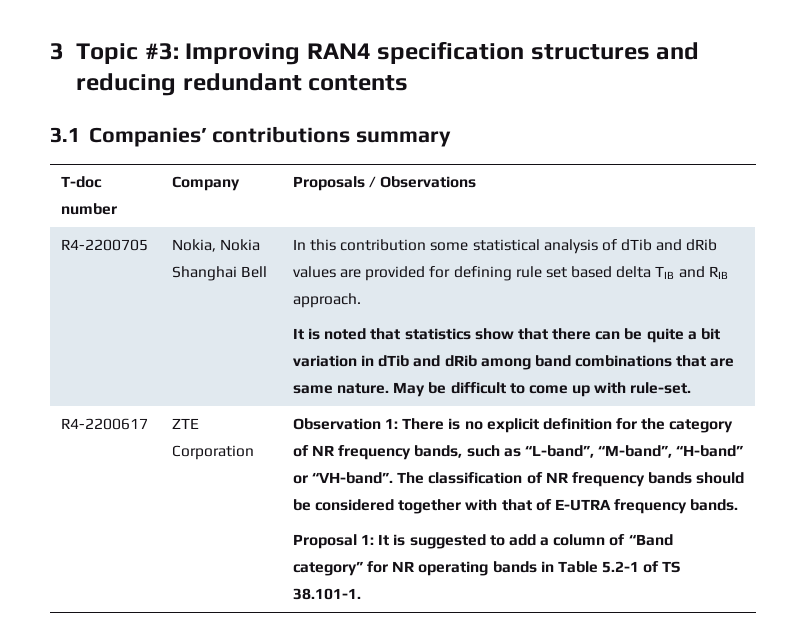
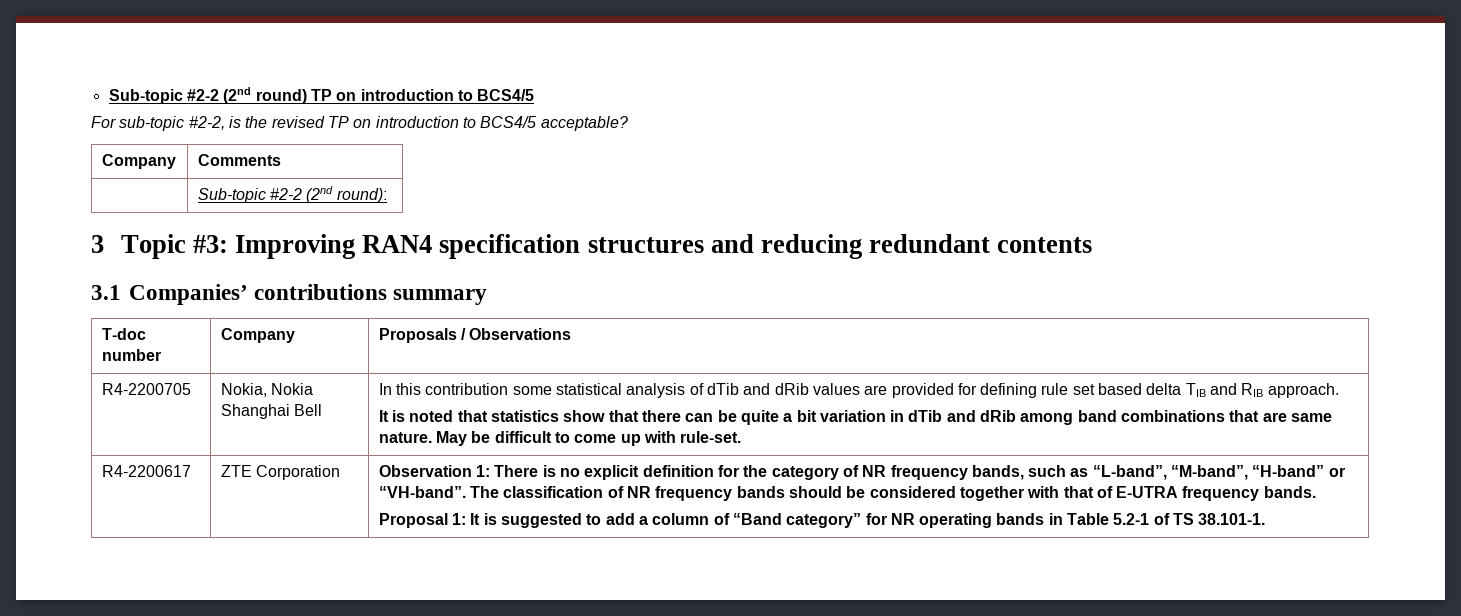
+ Sub-topic #2-2 (2nd round) TP on introduction to BCS4/5
+ For sub-topic #2-2, is the revised TP on introduction to BCS4/5 acceptable?
+ Company | Comments
+ | Sub-topic #2-2 (2nd round):

